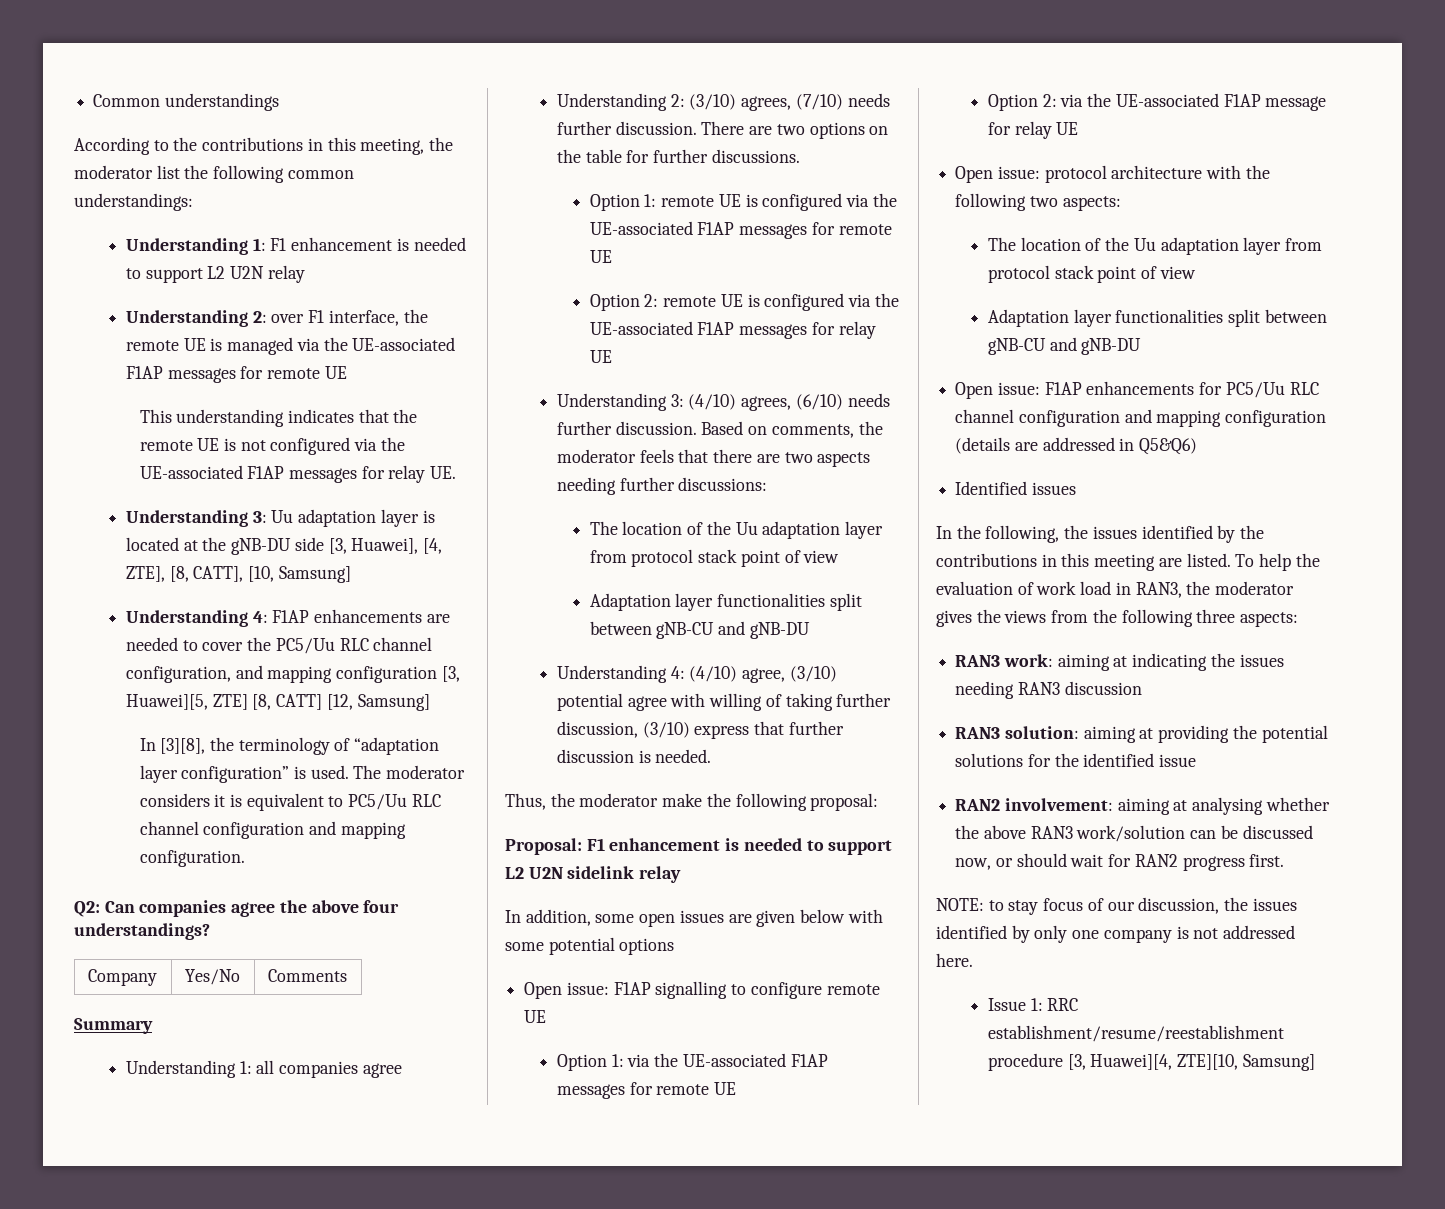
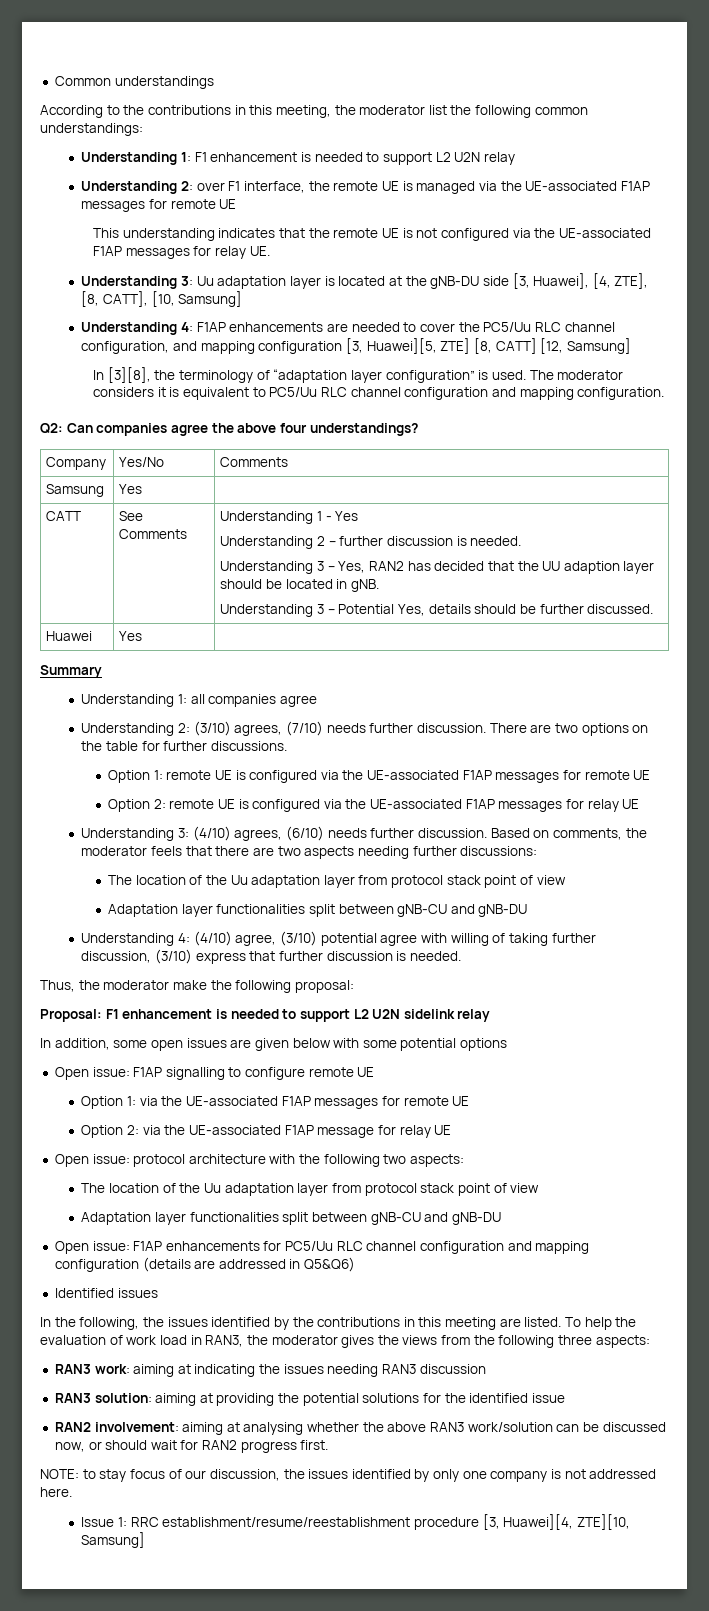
+ Samsung | Yes |
+ CATT | See Comments | Understanding 1 - Yes
+ Understanding 2 – further discussion is needed.
+ Understanding 3 – Yes, RAN2 has decided that the UU adaption layer should be located in gNB.
+ Understanding 3 – Potential Yes, details should be further discussed.
+ Huawei | Yes |

